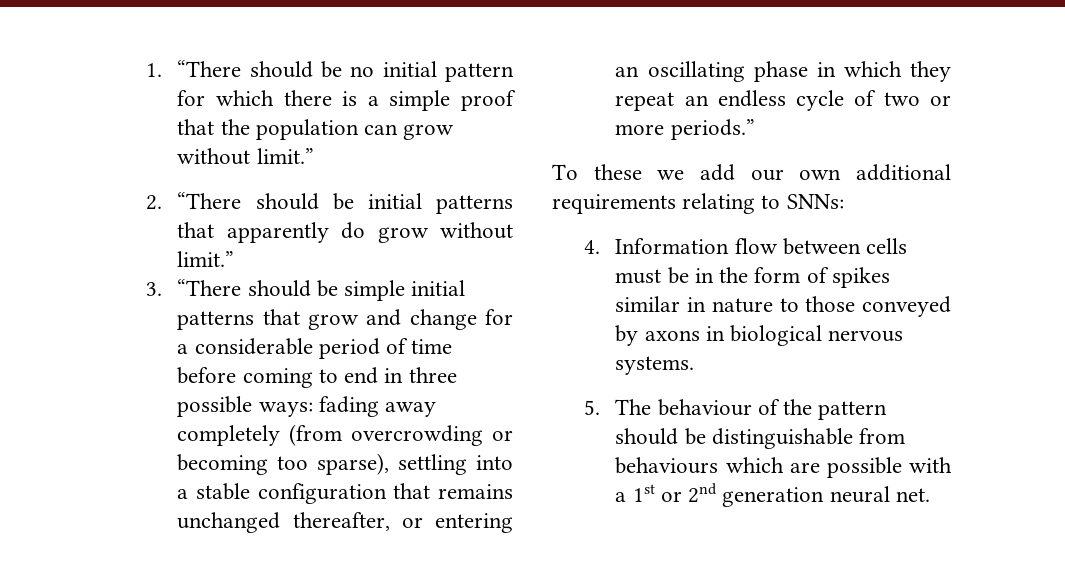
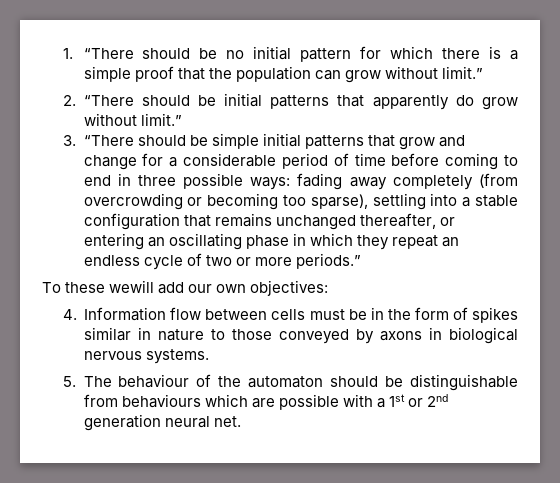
- To these we add our own additional requirements relating to SNNs:
+ To these wewill add our own objectives:
- 5. The behaviour of the pattern should be distinguishable from behaviours which are possible with a 1st or 2nd generation neural net.
+ 5. The behaviour of the automaton should be distinguishable from behaviours which are possible with a 1st or 2nd generation neural net.

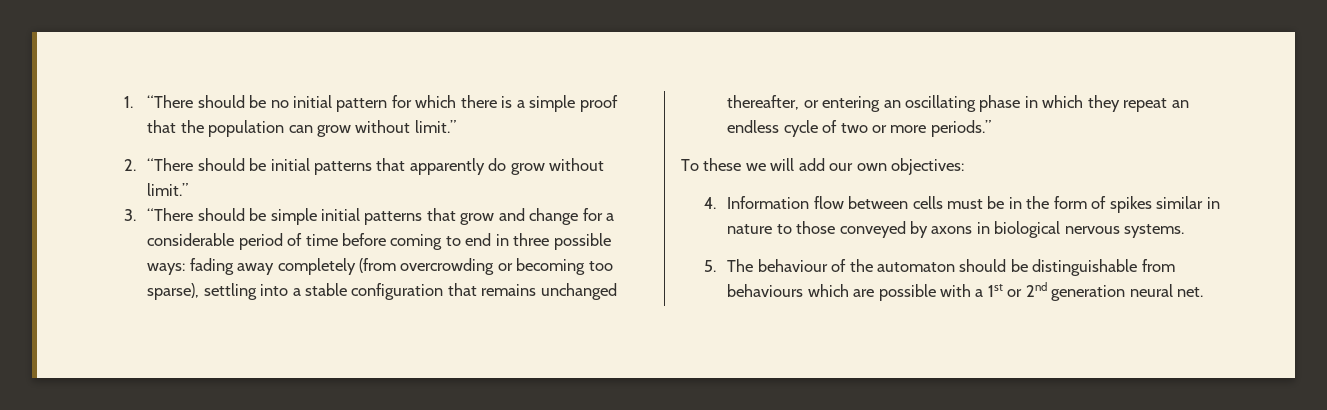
- To these wewill add our own objectives:
+ To these we will add our own objectives:

